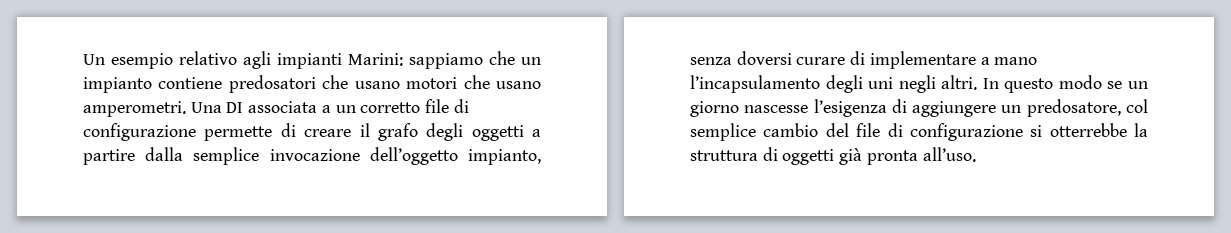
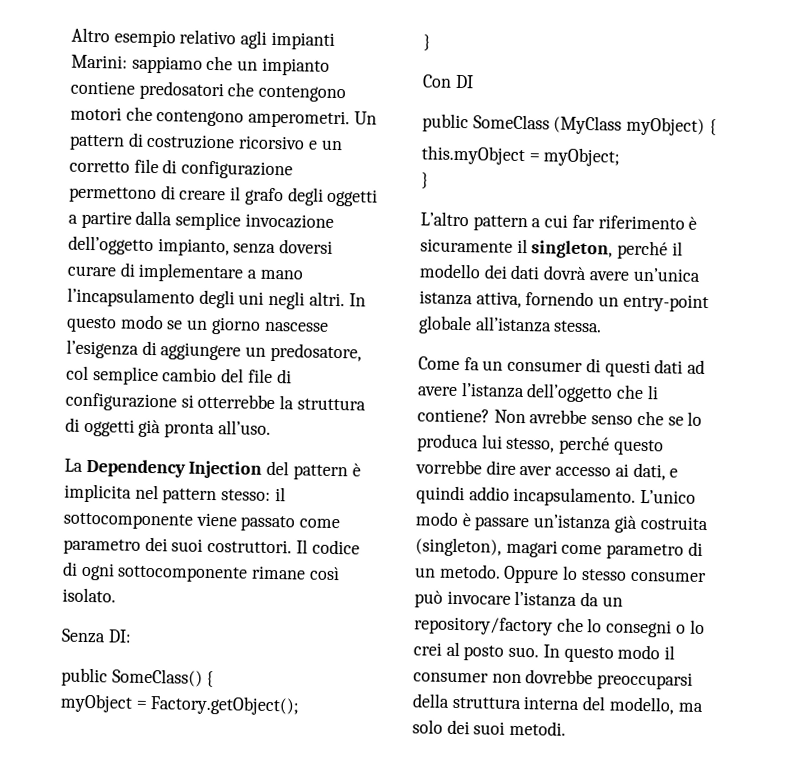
- Un esempio relativo agli impianti Marini: sappiamo che un impianto contiene predosatori che usano motori che usano amperometri. Una DI associata a un corretto file di configurazione permette di creare il grafo degli oggetti a partire dalla semplice invocazione dell’oggetto impianto, senza doversi curare di implementare a mano l’incapsulamento degli uni negli altri.
+ Altro esempio relativo agli impianti Marini: sappiamo che un impianto contiene predosatori che contengono motori che contengono amperometri. Un pattern di costruzione ricorsivo e un corretto file di configurazione permettono di creare il grafo degli oggetti a partire dalla semplice invocazione dell’oggetto impianto, senza doversi curare di implementare a mano l’incapsulamento degli uni negli altri.
+ La Dependency Injection del pattern è implicita nel pattern stesso: il sottocomponente viene passato come parametro dei suoi costruttori. Il codice di ogni sottocomponente rimane così isolato.
+ Senza DI:
+ public SomeClass() {
+ myObject = Factory.getObject();
+ }
+ Con DI
+ public SomeClass (MyClass myObject) {
+ this.myObject = myObject;
+ }
+ L’altro pattern a cui far riferimento è sicuramente il singleton, perché il modello dei dati dovrà avere un’unica istanza attiva, fornendo un entry-point globale all’istanza stessa.
+ Come fa un consumer di questi dati ad avere l’istanza dell’oggetto che li contiene? Non avrebbe senso che se lo produca lui stesso, perché questo vorrebbe dire aver accesso ai dati, e quindi addio incapsulamento. L’unico modo è passare un’istanza già costruita (singleton), magari come parametro di un metodo. Oppure lo stesso consumer può invocare l’istanza da un repository/factory che lo consegni o lo crei al posto suo. In questo modo il consumer non dovrebbe preoccuparsi della struttura interna del modello, ma solo dei suoi metodi.

